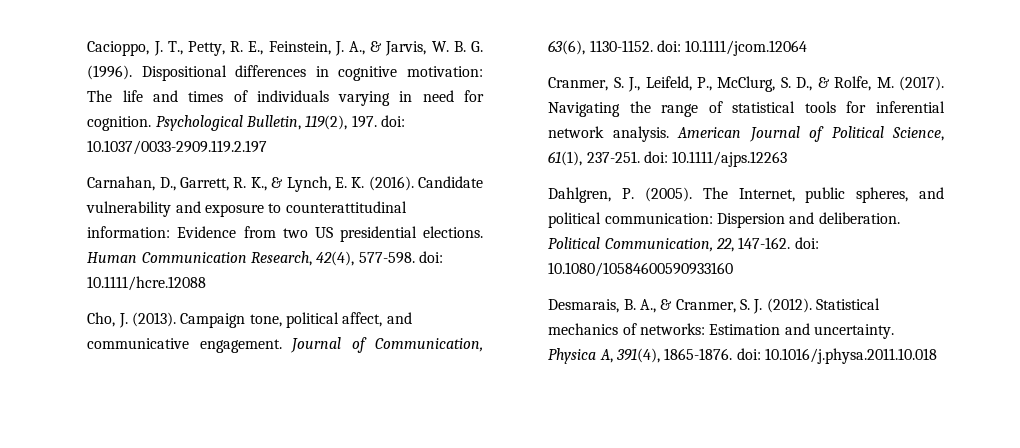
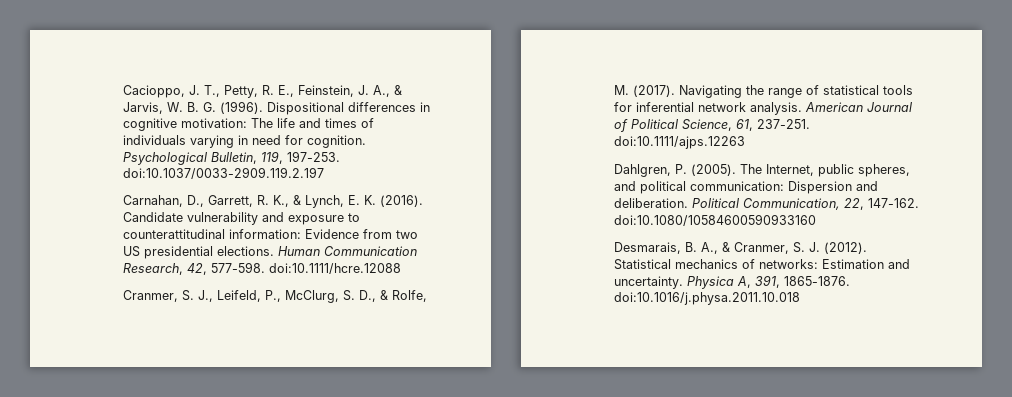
- Psychological Bulletin, 119(2), 197. doi: 10.1037/0033-2909.119.2.197
+ Psychological Bulletin, 119, 197-253. doi:10.1037/0033-2909.119.2.197
- Human Communication Research, 42(4), 577-598. doi: 10.1111/hcre.12088
- Cho, J. (2013). Campaign tone, political affect, and communicative engagement. Journal of Communication, 63(6), 1130-1152. doi: 10.1111/jcom.12064
+ Human Communication Research, 42, 577-598. doi:10.1111/hcre.12088
- American Journal of Political Science, 61(1), 237-251. doi: 10.1111/ajps.12263
+ American Journal of Political Science, 61, 237-251. doi:10.1111/ajps.12263
- Political Communication, 22, 147-162. doi: 10.1080/10584600590933160
+ Political Communication, 22, 147-162. doi:10.1080/10584600590933160
- Physica A, 391(4), 1865-1876. doi: 10.1016/j.physa.2011.10.018
+ Physica A, 391, 1865-1876. doi:10.1016/j.physa.2011.10.018

